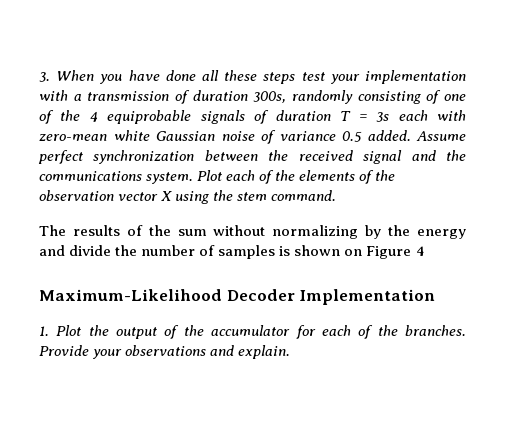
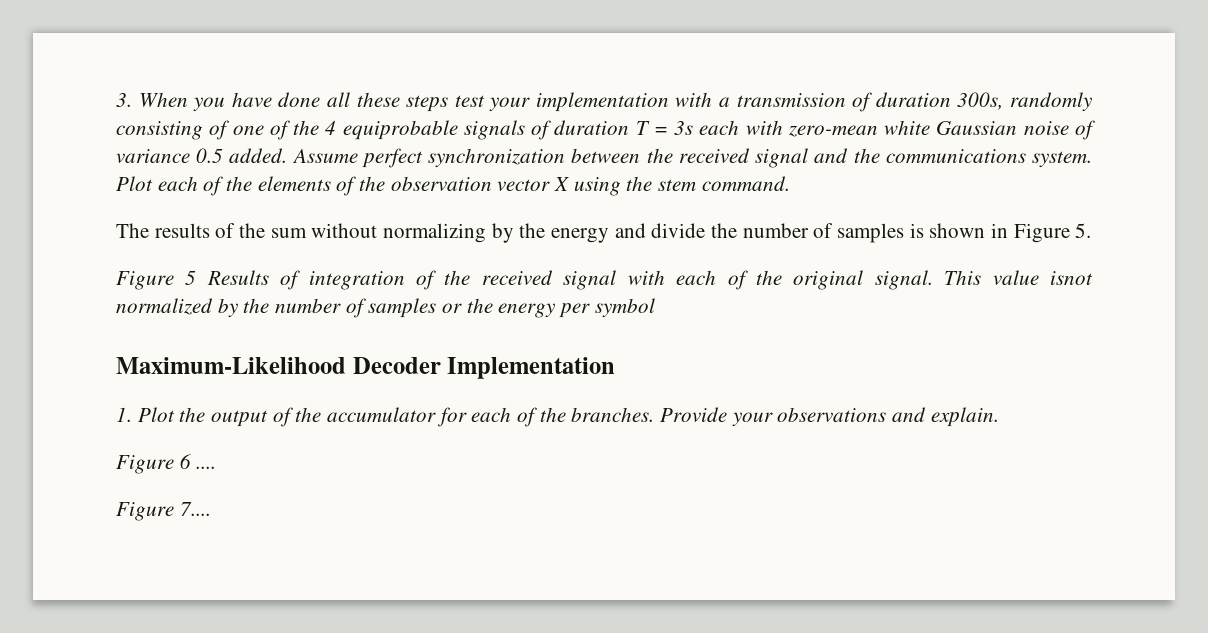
- The results of the sum without normalizing by the energy and divide the number of samples is shown on Figure 4
+ The results of the sum without normalizing by the energy and divide the number of samples is shown in Figure 5.
+ Figure 5 Results of integration of the received signal with each of the original signal. This value isnot normalized by the number of samples or the energy per symbol
+ Figure 6 ....
+ Figure 7....

